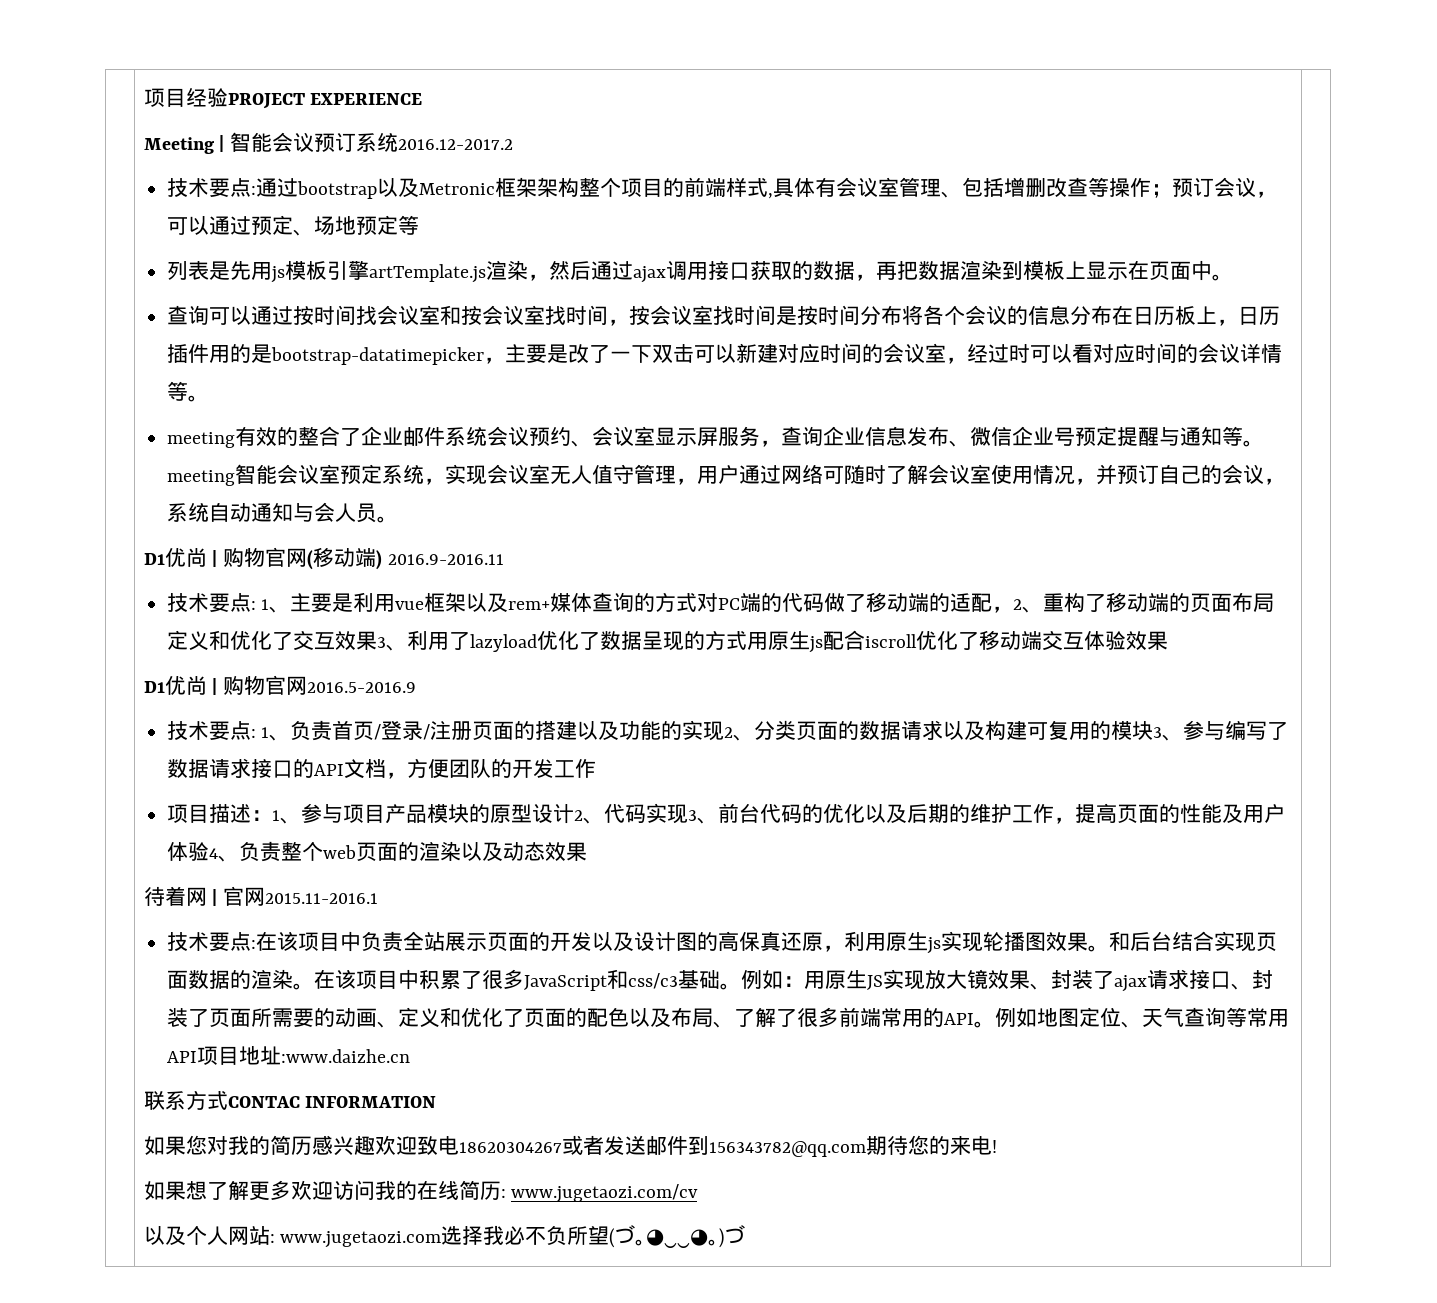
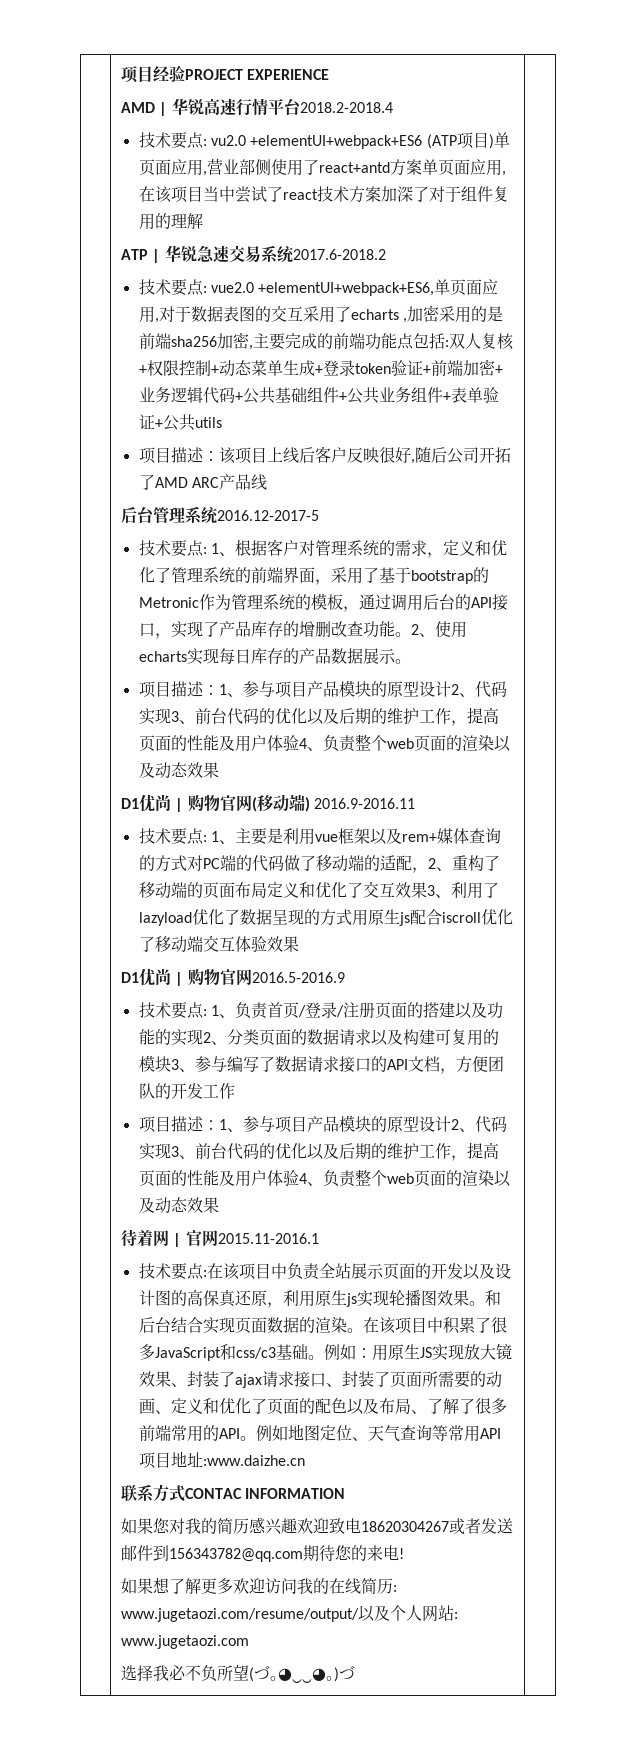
- Meeting | 智能会议预订系统2016.12-2017.2
- 技术要点:通过bootstrap以及Metronic框架架构整个项目的前端样式,具体有会议室管理、包括增删改查等操作；预订会议，可以通过预定、场地预定等
- 列表是先用js模板引擎artTemplate.js渲染，然后通过ajax调用接口获取的数据，再把数据渲染到模板上显示在页面中。
- 查询可以通过按时间找会议室和按会议室找时间，按会议室找时间是按时间分布将各个会议的信息分布在日历板上，日历插件用的是bootstrap-datatimepicker，主要是改了一下双击可以新建对应时间的会议室，经过时可以看对应时间的会议详情等。
- meeting有效的整合了企业邮件系统会议预约、会议室显示屏服务，查询企业信息发布、微信企业号预定提醒与通知等。meeting智能会议室预定系统，实现会议室无人值守管理，用户通过网络可随时了解会议室使用情况，并预订自己的会议，系统自动通知与会人员。
+ AMD | 华锐高速行情平台2018.2-2018.4
+ 技术要点: vu2.0 +elementUI+webpack+ES6 (ATP项目)单页面应用,营业部侧使用了react+antd方案单页面应用,在该项目当中尝试了react技术方案加深了对于组件复用的理解
+ ATP | 华锐急速交易系统2017.6-2018.2
+ 技术要点: vue2.0 +elementUI+webpack+ES6,单页面应用,对于数据表图的交互采用了echarts ,加密采用的是前端sha256加密,主要完成的前端功能点包括:双人复核+权限控制+动态菜单生成+登录token验证+前端加密+业务逻辑代码+公共基础组件+公共业务组件+表单验证+公共utils
+ 项目描述：该项目上线后客户反映很好,随后公司开拓了AMD ARC产品线
+ 后台管理系统2016.12-2017-5
+ 技术要点: 1、根据客户对管理系统的需求，定义和优化了管理系统的前端界面，采用了基于bootstrap的Metronic作为管理系统的模板，通过调用后台的API接口，实现了产品库存的增删改查功能。2、使用echarts实现每日库存的产品数据展示。
+ 项目描述：1、参与项目产品模块的原型设计2、代码实现3、前台代码的优化以及后期的维护工作，提高页面的性能及用户体验4、负责整个web页面的渲染以及动态效果
- 如果想了解更多欢迎访问我的在线简历: www.jugetaozi.com/cv
- 以及个人网站: www.jugetaozi.com选择我必不负所望(づ｡◕‿‿◕｡)づ
+ 如果想了解更多欢迎访问我的在线简历: www.jugetaozi.com/resume/output/以及个人网站: www.jugetaozi.com
+ 选择我必不负所望(づ｡◕‿‿◕｡)づ

